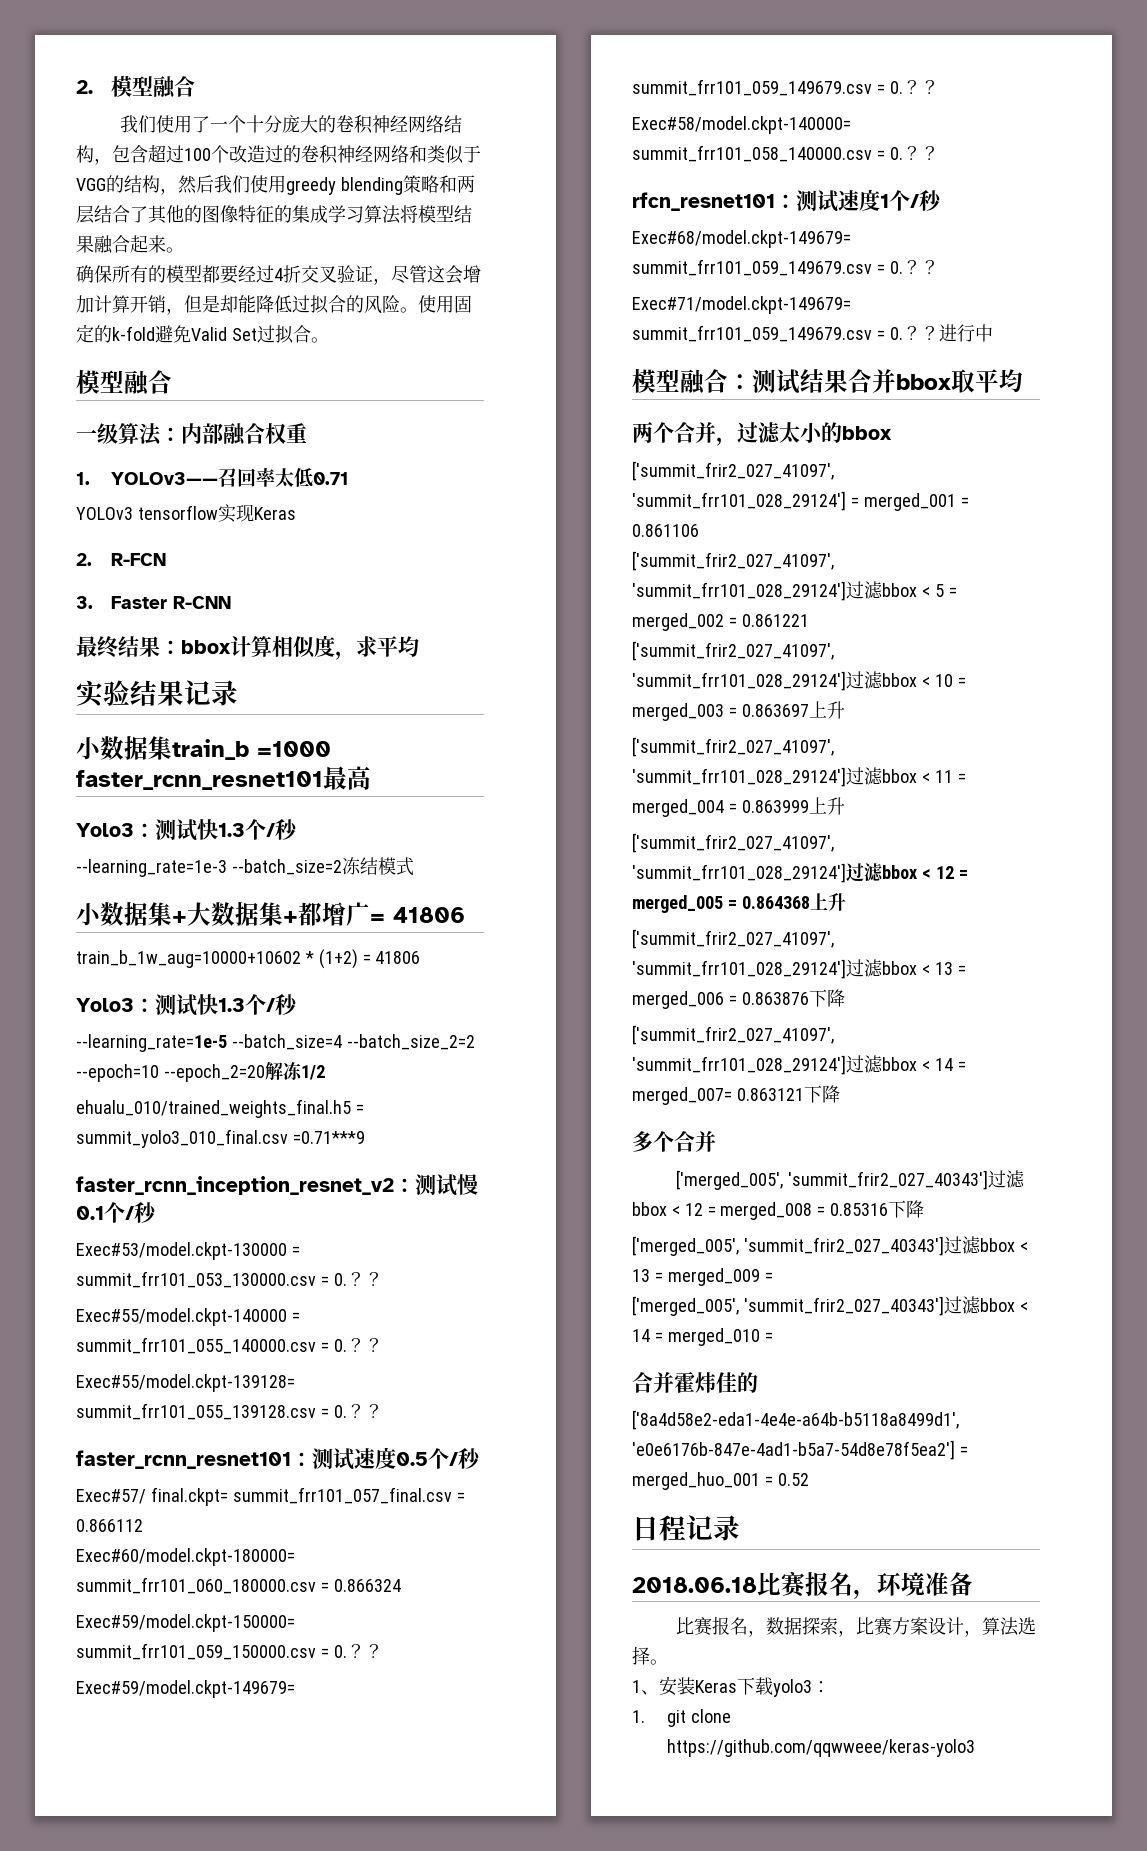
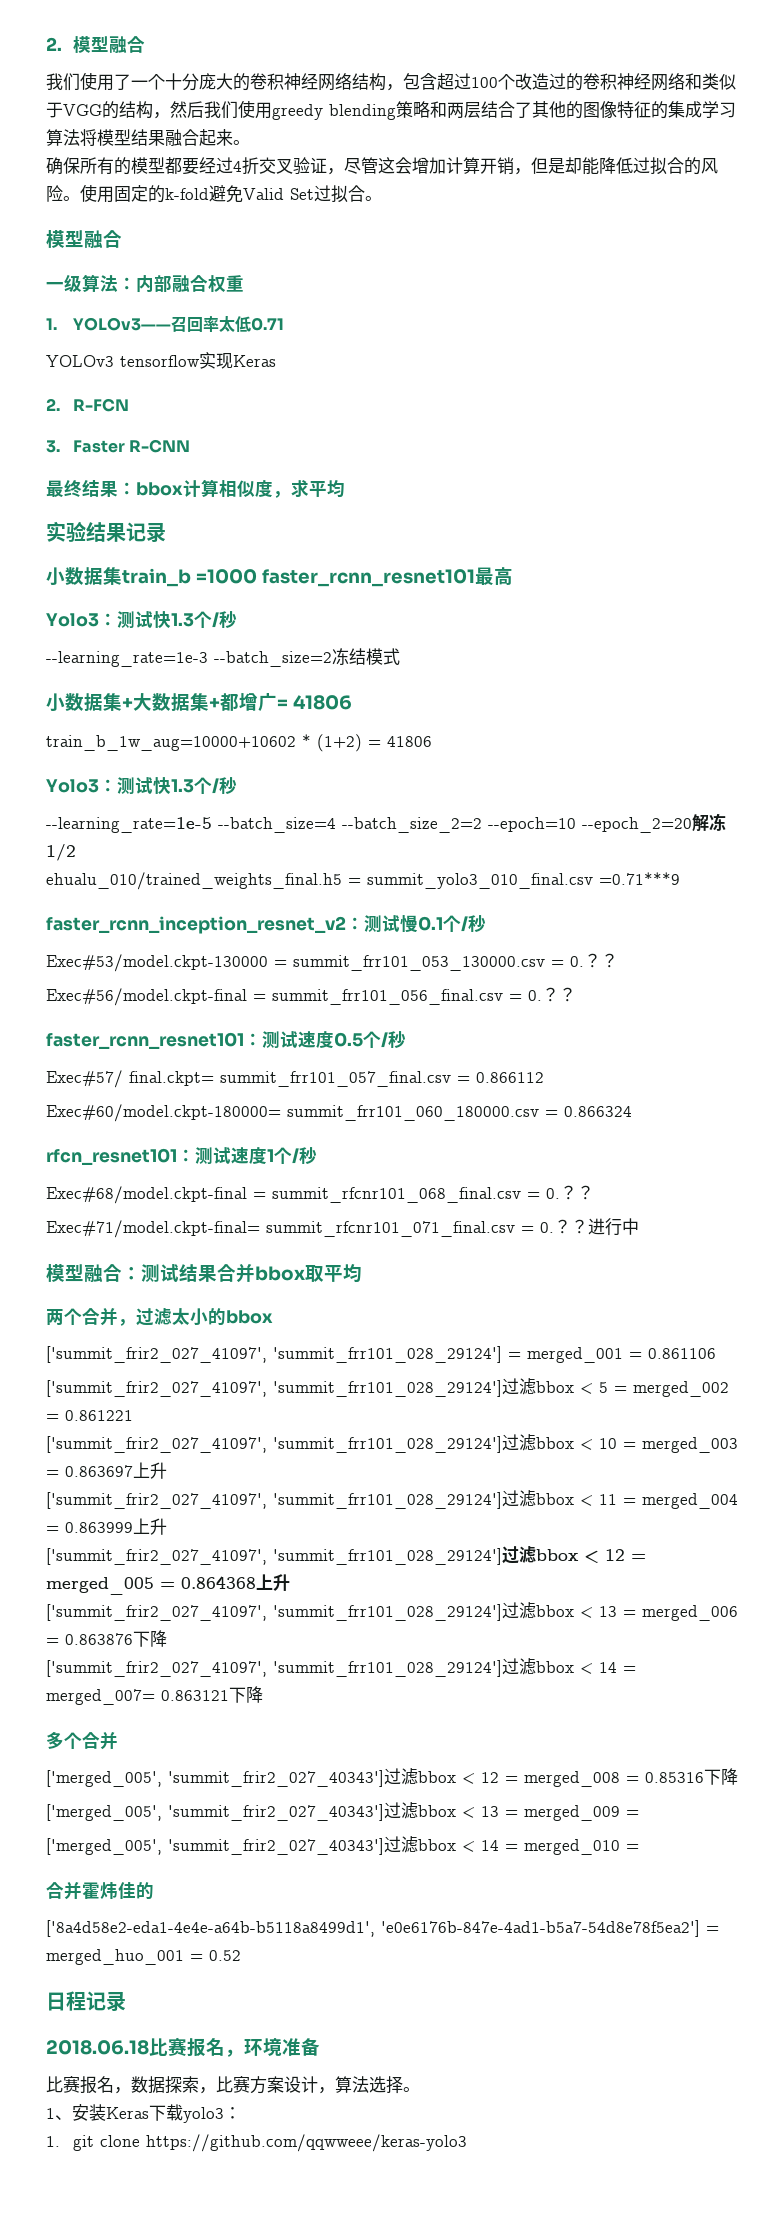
- Exec#55/model.ckpt-140000 = summit_frr101_055_140000.csv = 0.？？
- Exec#55/model.ckpt-139128= summit_frr101_055_139128.csv = 0.？
+ Exec#56/model.ckpt-final = summit_frr101_056_final.csv = 0.？
- Exec#59/model.ckpt-150000= summit_frr101_059_150000.csv = 0.？？
- Exec#59/model.ckpt-149679= summit_frr101_059_149679.csv = 0.？？
- Exec#58/model.ckpt-140000= summit_frr101_058_140000.csv = 0.？？
- Exec#68/model.ckpt-149679= summit_frr101_059_149679.csv = 0.？？
- Exec#71/model.ckpt-149679= summit_frr101_059_149679.csv = 0.？
+ Exec#68/model.ckpt-final = summit_rfcnr101_068_final.csv = 0.？？
+ Exec#71/model.ckpt-final= summit_rfcnr101_071_final.csv = 0.？

